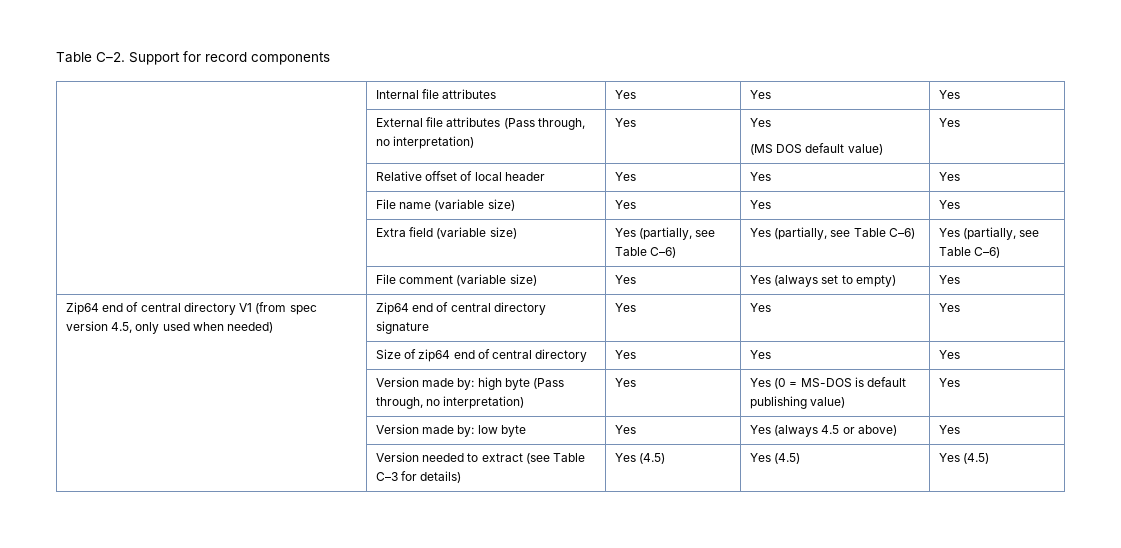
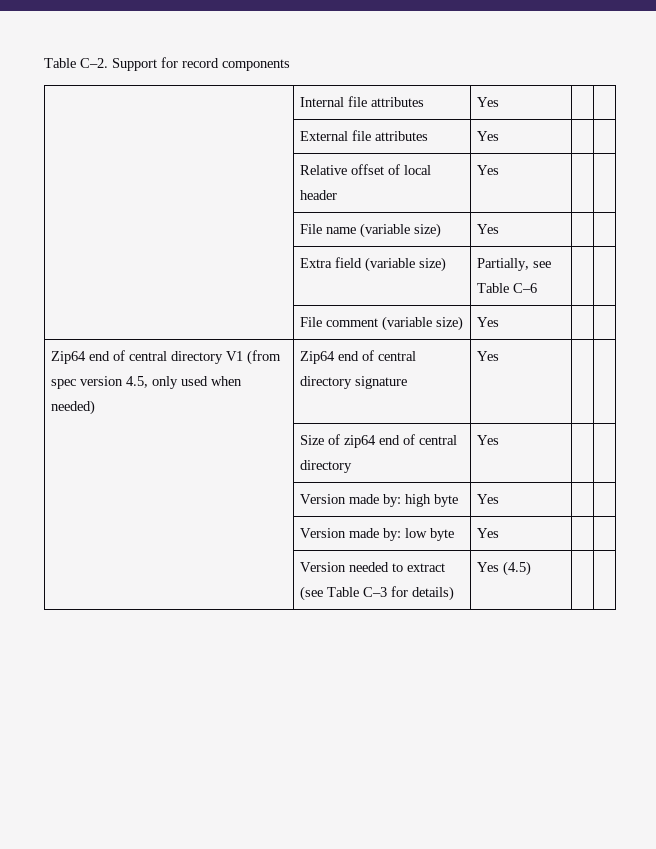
- | Internal file attributes | Yes | Yes | Yes
+ | Internal file attributes | Yes | |
- | External file attributes (Pass through, no interpretation) | Yes | Yes
- (MS DOS default value) | Yes
+ | External file attributes | Yes | |
- | Relative offset of local header | Yes | Yes | Yes
+ | Relative offset of local header | Yes | |
- | File name (variable size) | Yes | Yes | Yes
+ | File name (variable size) | Yes | |
- | Extra field (variable size) | Yes (partially, see Table C–6) | Yes (partially, see Table C–6) | Yes (partially, see Table C–6)
+ | Extra field (variable size) | Partially, see Table C–6 | |
- | File comment (variable size) | Yes | Yes (always set to empty) | Yes
+ | File comment (variable size) | Yes | |
- Zip64 end of central directory V1 (from spec version 4.5, only used when needed) | Zip64 end of central directory signature | Yes | Yes | Yes
+ Zip64 end of central directory V1 (from spec version 4.5, only used when needed) | Zip64 end of central directory signature | Yes | |
- | Size of zip64 end of central directory | Yes | Yes | Yes
+ | Size of zip64 end of central directory | Yes | |
- | Version made by: high byte (Pass through, no interpretation) | Yes | Yes (0 = MS-DOS is default publishing value) | Yes
+ | Version made by: high byte | Yes | |
- | Version made by: low byte | Yes | Yes (always 4.5 or above) | Yes
+ | Version made by: low byte | Yes | |
- | Version needed to extract (see Table C–3 for details) | Yes (4.5) | Yes (4.5) | Yes (4.5)
+ | Version needed to extract (see Table C–3 for details) | Yes (4.5) | |

